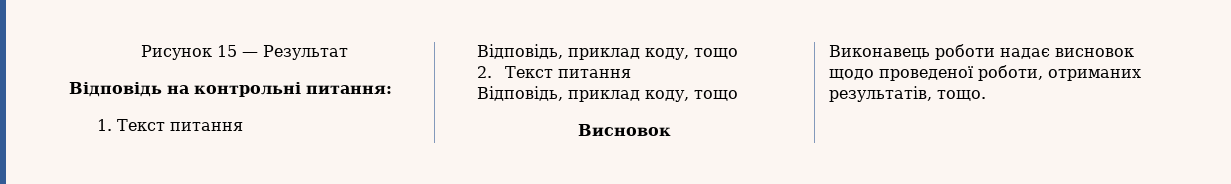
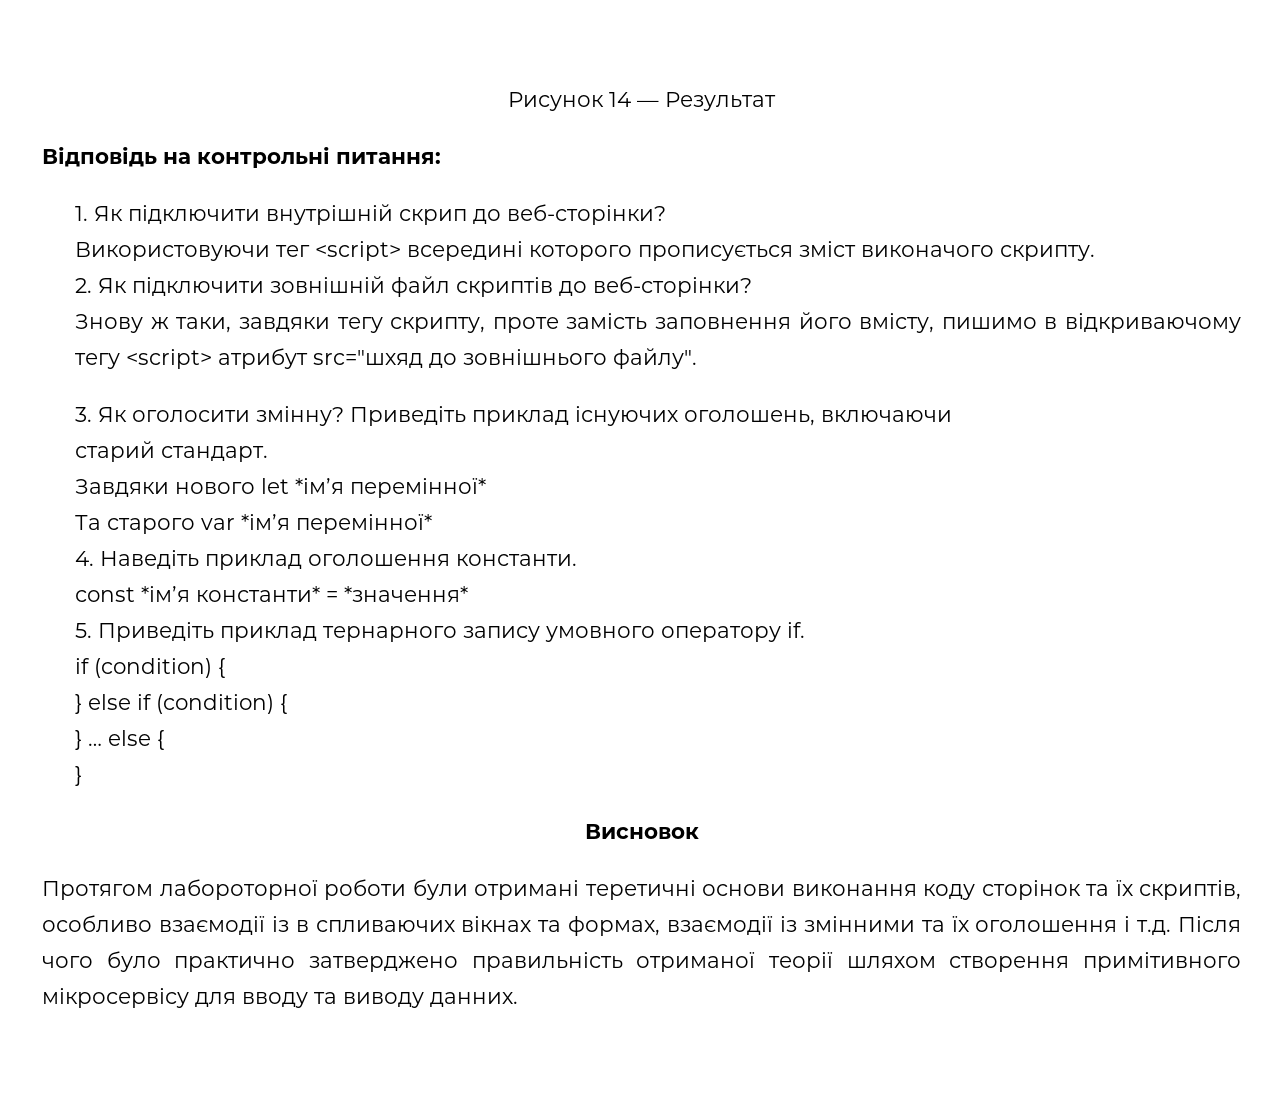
- Рисунок 15 — Результат
+ Рисунок 14 — Результат
- 1. Текст питання
- Відповідь, приклад коду, тощо
- 2. Текст питання
- Відповідь, приклад коду, тощо
+ 1. Як підключити внутрішній скрип до веб-сторінки?
+ Використовуючи тег <script> всередині которого прописується зміст виконачого скрипту.
+ 2. Як підключити зовнішній файл скриптів до веб-сторінки?
+ Знову ж таки, завдяки тегу скрипту, проте замість заповнення його вмісту, пишимо в відкриваючому тегу <script> атрибут src="шхяд до зовнішнього файлу".
+ 3. Як оголосити змінну? Приведіть приклад існуючих оголошень, включаючи
+ старий стандарт.
+ Завдяки нового let *ім’я перемінної*
+ Та старого var *ім’я перемінної*
+ 4. Наведіть приклад оголошення константи.
+ сonst *ім’я константи* = *значення*
+ 5. Приведіть приклад тернарного запису умовного оператору if.
+ if (condition) {
+ } else if (condition) {
+ } … else {
+ }
  Висновок
- Виконавець роботи надає висновок щодо проведеної роботи, отриманих результатів, тощо.
+ Протягом лабороторної роботи були отримані теретичні основи виконання коду сторінок та їх скриптів, особливо взаємодії із в спливаючих вікнах та формах, взаємодії із змінними та їх оголошення і т.д. Після чого було практично затверджено правильність отриманої теорії шляхом створення примітивного мікросервісу для вводу та виводу данних.

